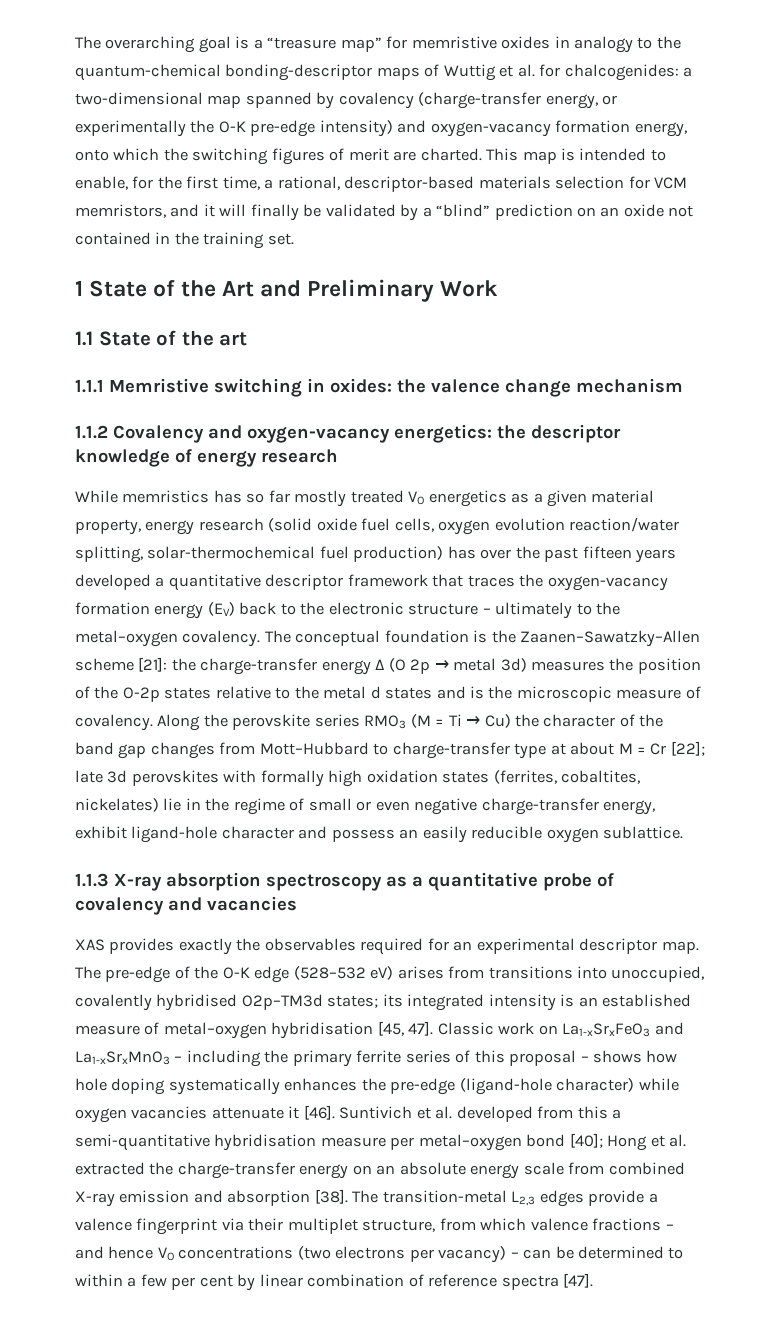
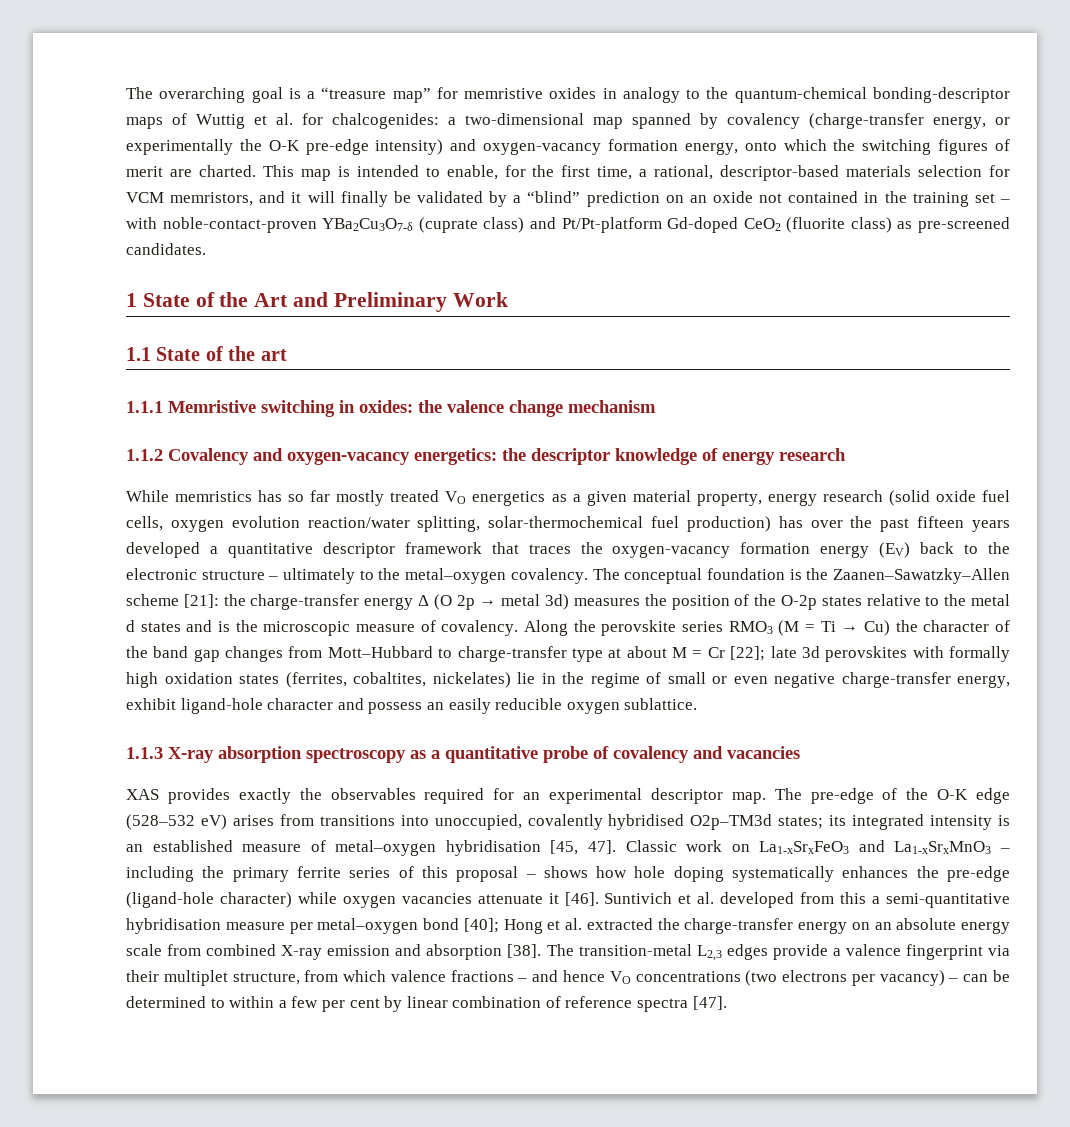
- This map is intended to enable, for the first time, a rational, descriptor-based materials selection for VCM memristors, and it will finally be validated by a “blind” prediction on an oxide not contained in the training set.
+ This map is intended to enable, for the first time, a rational, descriptor-based materials selection for VCM memristors, and it will finally be validated by a “blind” prediction on an oxide not contained in the training set – with noble-contact-proven YBa2Cu3O7-δ (cuprate class) and Pt/Pt-platform Gd-doped CeO2 (fluorite class) as pre-screened candidates.

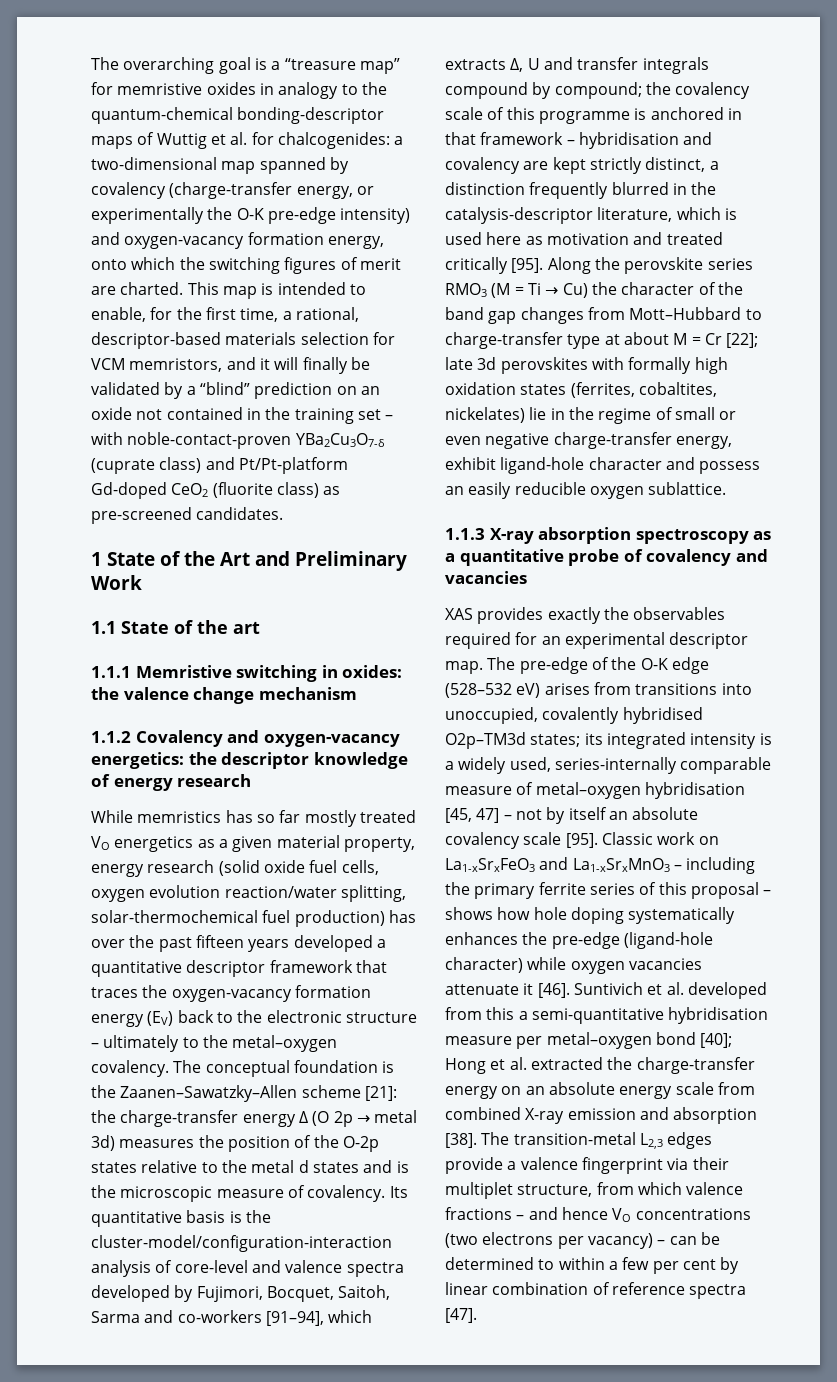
+ Its quantitative basis is the cluster-model/configuration-interaction analysis of core-level and valence spectra developed by Fujimori, Bocquet, Saitoh, Sarma and co-workers [91–94], which extracts Δ, U and transfer integrals compound by compound; the covalency scale of this programme is anchored in that framework – hybridisation and covalency are kept strictly distinct, a distinction frequently blurred in the catalysis-descriptor literature, which is used here as motivation and treated critically [95].
- The pre-edge of the O-K edge (528–532 eV) arises from transitions into unoccupied, covalently hybridised O2p–TM3d states; its integrated intensity is an established measure of metal–oxygen hybridisation [45, 47].
+ The pre-edge of the O-K edge (528–532 eV) arises from transitions into unoccupied, covalently hybridised O2p–TM3d states; its integrated intensity is a widely used, series-internally comparable measure of metal–oxygen hybridisation [45, 47] – not by itself an absolute covalency scale [95].

